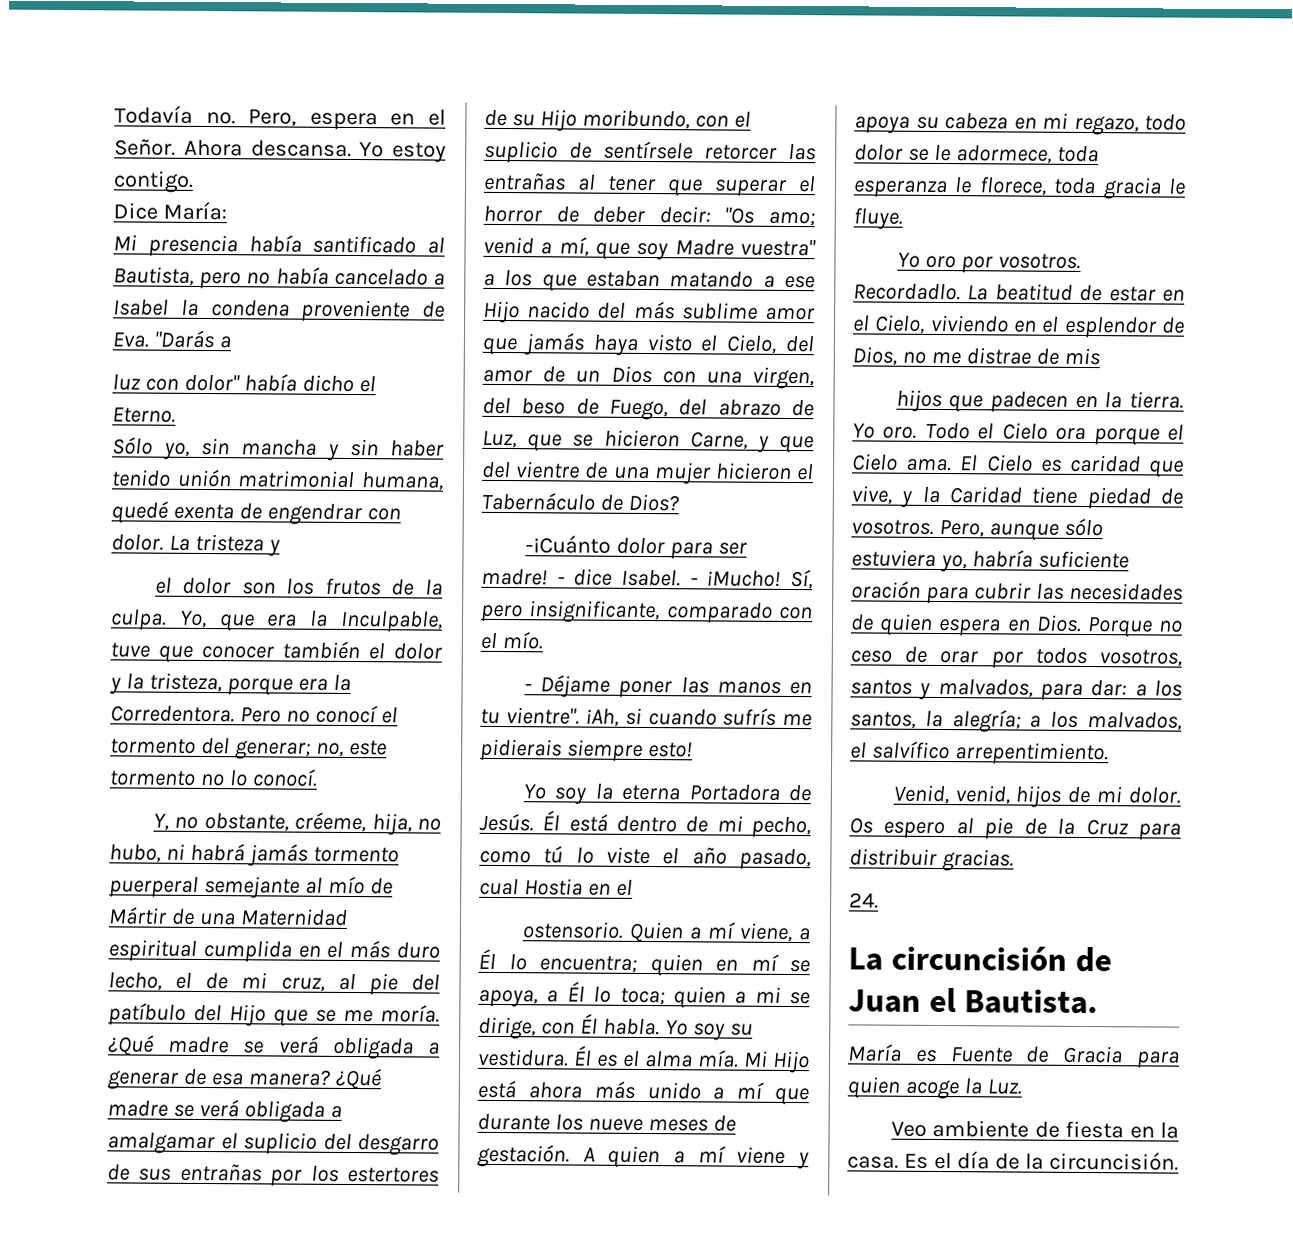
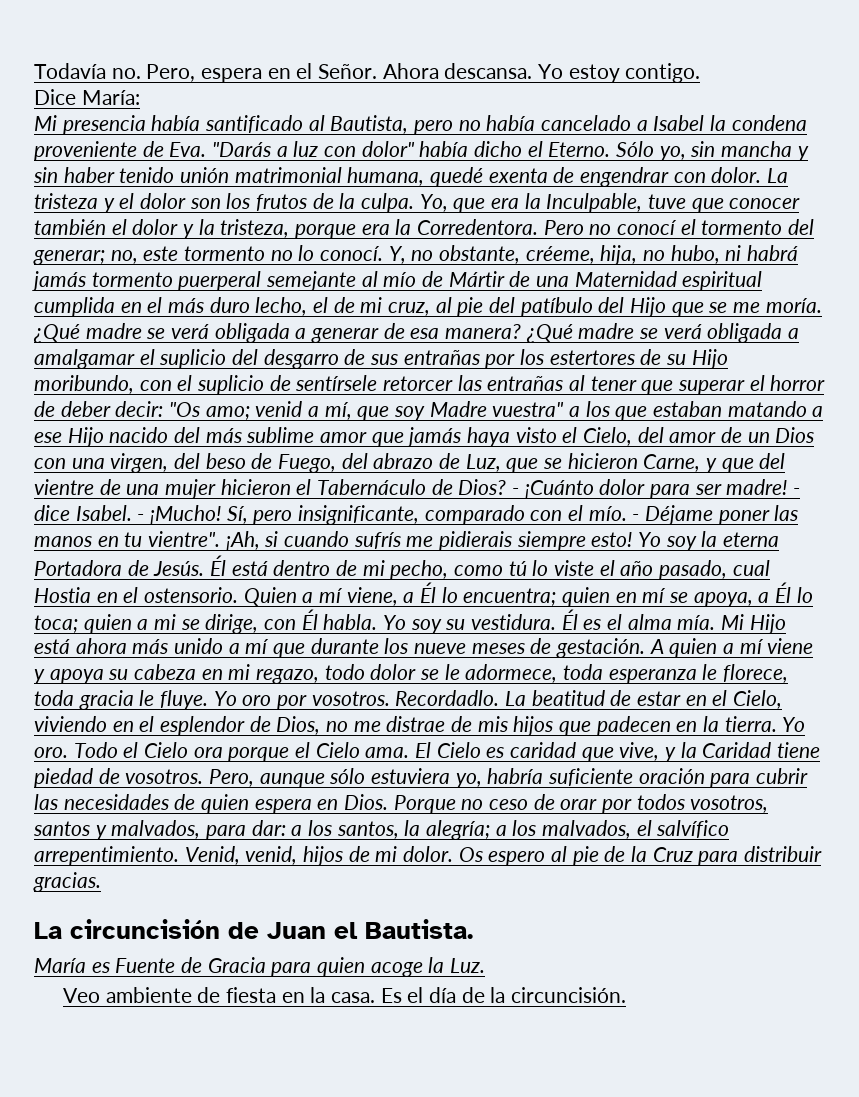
- Mi presencia había santificado al Bautista, pero no había cancelado a Isabel la condena proveniente de Eva. "Darás a
- luz con dolor" había dicho el Eterno.
- Sólo yo, sin mancha y sin haber tenido unión matrimonial humana, quedé exenta de engendrar con dolor.
+ Mi presencia había santificado al Bautista, pero no había cancelado a Isabel la condena proveniente de Eva. "Darás a luz con dolor" había dicho el Eterno. Sólo yo, sin mancha y sin haber tenido unión matrimonial humana, quedé exenta de engendrar con dolor.
- La tristeza y
- el dolor son los frutos de la culpa.
+ La tristeza y el dolor son los frutos de la culpa.
- Pero no conocí el tormento del generar; no, este tormento no lo conocí.
- Y, no obstante, créeme, hija, no hubo, ni habrá jamás tormento puerperal semejante al mío de Mártir de una Maternidad espiritual cumplida en el más duro lecho, el de mi cruz, al pie del patíbulo del Hijo que se me moría.
+ Pero no conocí el tormento del generar; no, este tormento no lo conocí. Y, no obstante, créeme, hija, no hubo, ni habrá jamás tormento puerperal semejante al mío de Mártir de una Maternidad espiritual cumplida en el más duro lecho, el de mi cruz, al pie del patíbulo del Hijo que se me moría.
- venid a mí, que soy Madre vuestra" a los que estaban matando a ese Hijo nacido del más sublime amor que jamás haya visto el Cielo, del amor de un Dios con una virgen, del beso de Fuego, del abrazo de Luz, que se hicieron Carne, y que del vientre de una mujer hicieron el Tabernáculo de Dios?
- -¡Cuánto dolor para ser madre!
+ venid a mí, que soy Madre vuestra" a los que estaban matando a ese Hijo nacido del más sublime amor que jamás haya visto el Cielo, del amor de un Dios con una virgen, del beso de Fuego, del abrazo de Luz, que se hicieron Carne, y que del vientre de una mujer hicieron el Tabernáculo de Dios? - ¡Cuánto dolor para ser madre!
- Sí, pero insignificante, comparado con el mío.
- - Déjame poner las manos en tu vientre".
+ Sí, pero insignificante, comparado con el mío. - Déjame poner las manos en tu vientre".
- ¡Ah, si cuando sufrís me pidierais siempre esto!
- Yo soy la eterna Portadora de Jesús.
+ ¡Ah, si cuando sufrís me pidierais siempre esto! Yo soy la eterna Portadora de Jesús.
- Él está dentro de mi pecho, como tú lo viste el año pasado, cual Hostia en el
- ostensorio.
+ Él está dentro de mi pecho, como tú lo viste el año pasado, cual Hostia en el ostensorio.
- A quien a mí viene y apoya su cabeza en mi regazo, todo dolor se le adormece, toda esperanza le florece, toda gracia le fluye.
- Yo oro por vosotros.
+ A quien a mí viene y apoya su cabeza en mi regazo, todo dolor se le adormece, toda esperanza le florece, toda gracia le fluye. Yo oro por vosotros.
- La beatitud de estar en el Cielo, viviendo en el esplendor de Dios, no me distrae de mis
- hijos que padecen en la tierra.
+ La beatitud de estar en el Cielo, viviendo en el esplendor de Dios, no me distrae de mis hijos que padecen en la tierra.
- Porque no ceso de orar por todos vosotros, santos y malvados, para dar: a los santos, la alegría; a los malvados, el salvífico arrepentimiento.
- Venid, venid, hijos de mi dolor.
+ Porque no ceso de orar por todos vosotros, santos y malvados, para dar: a los santos, la alegría; a los malvados, el salvífico arrepentimiento. Venid, venid, hijos de mi dolor.
- 24.

